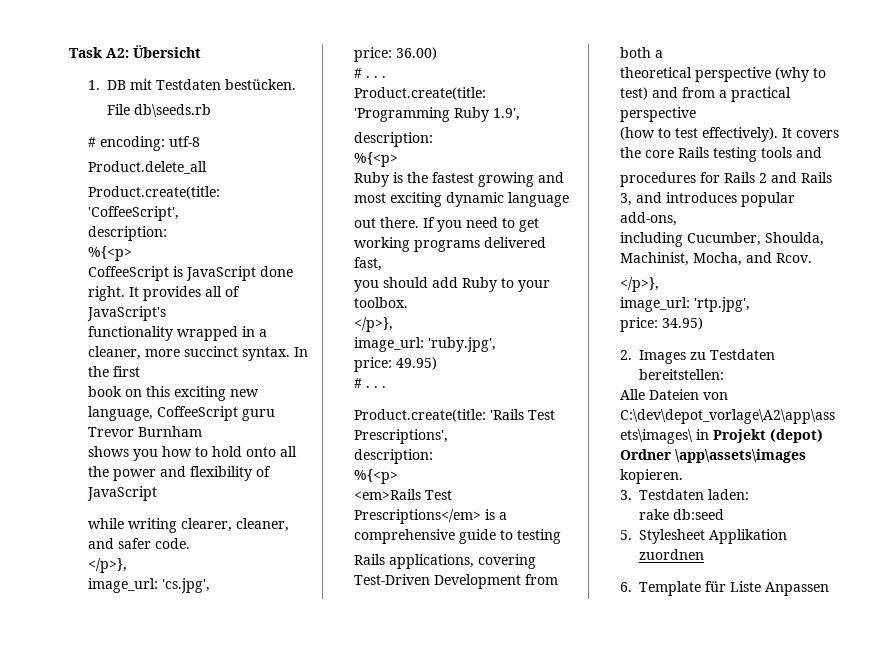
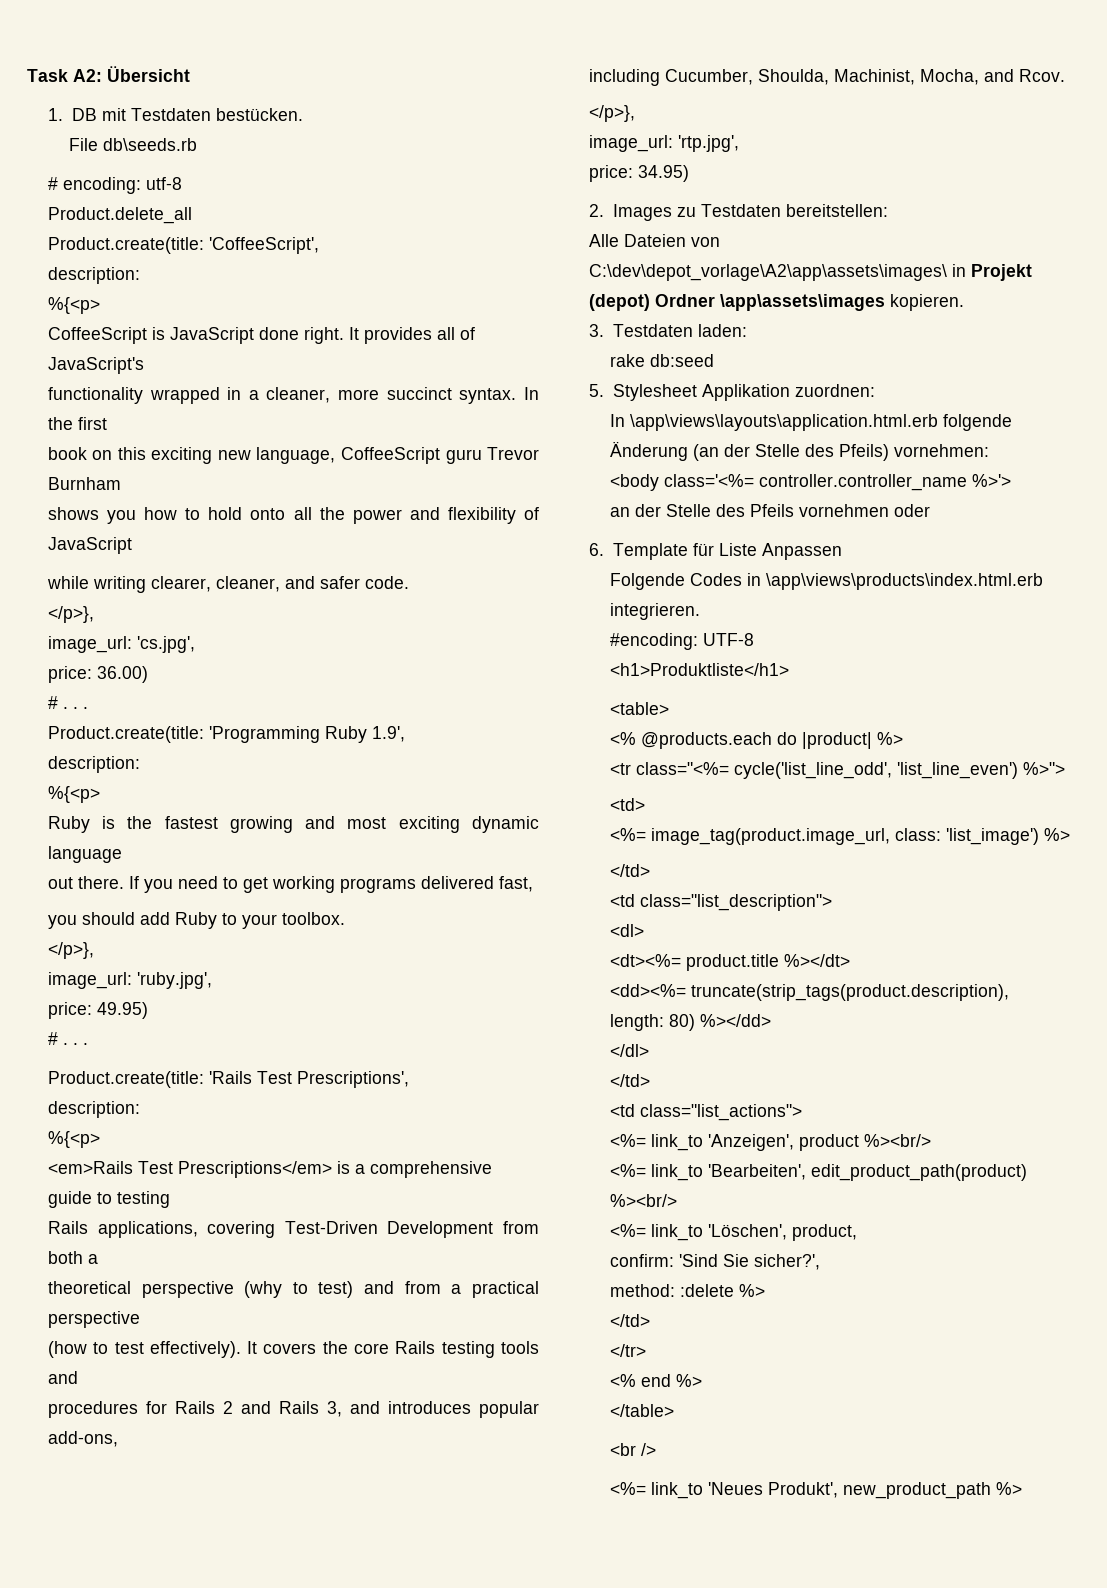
- 5. Stylesheet Applikation zuordnen
+ 5. Stylesheet Applikation zuordnen:
+ In \app\views\layouts\application.html.erb folgende Änderung (an der Stelle des Pfeils) vornehmen:
+ <body class='<%= controller.controller_name %>'>
+ an der Stelle des Pfeils vornehmen oder
+ Folgende Codes in \app\views\products\index.html.erb integrieren.
+ #encoding: UTF-8
+ <h1>Produktliste</h1>
+ <table>
+ <% @products.each do |product| %>
+ <tr class="<%= cycle('list_line_odd', 'list_line_even') %>">
+ <td>
+ <%= image_tag(product.image_url, class: 'list_image') %>
+ </td>
+ <td class="list_description">
+ <dl>
+ <dt><%= product.title %></dt>
+ <dd><%= truncate(strip_tags(product.description),
+ length: 80) %></dd>
+ </dl>
+ </td>
+ <td class="list_actions">
+ <%= link_to 'Anzeigen', product %><br/>
+ <%= link_to 'Bearbeiten', edit_product_path(product) %><br/>
+ <%= link_to 'Löschen', product,
+ confirm: 'Sind Sie sicher?',
+ method: :delete %>
+ </td>
+ </tr>
+ <% end %>
+ </table>
+ <br />
+ <%= link_to 'Neues Produkt', new_product_path %>

